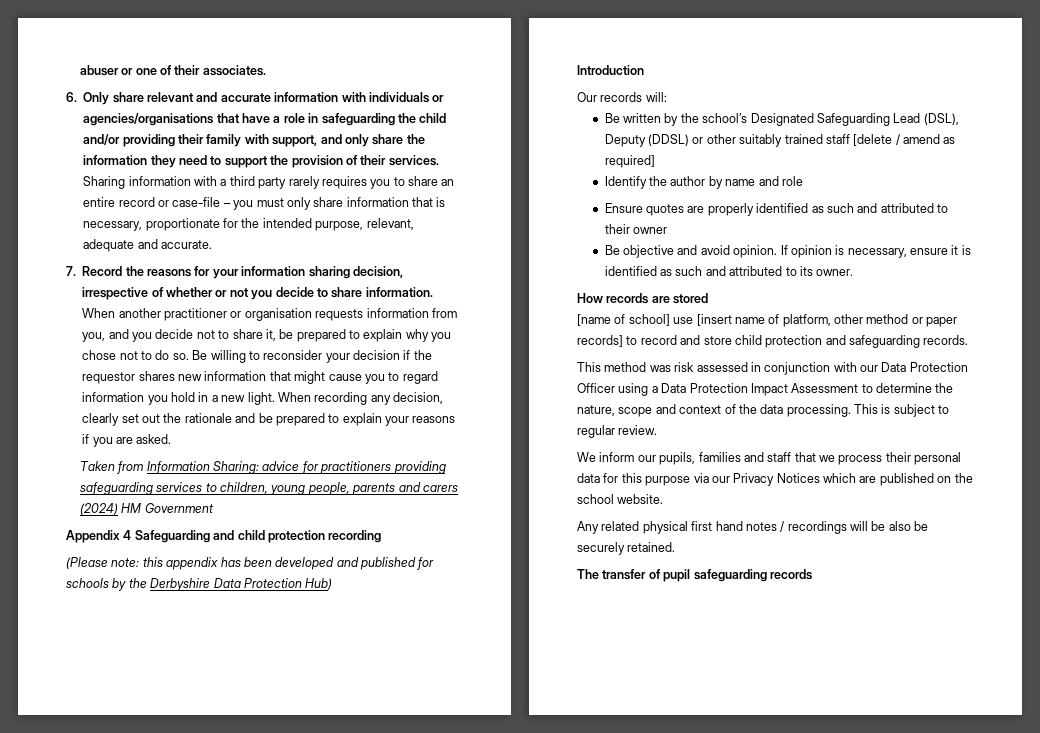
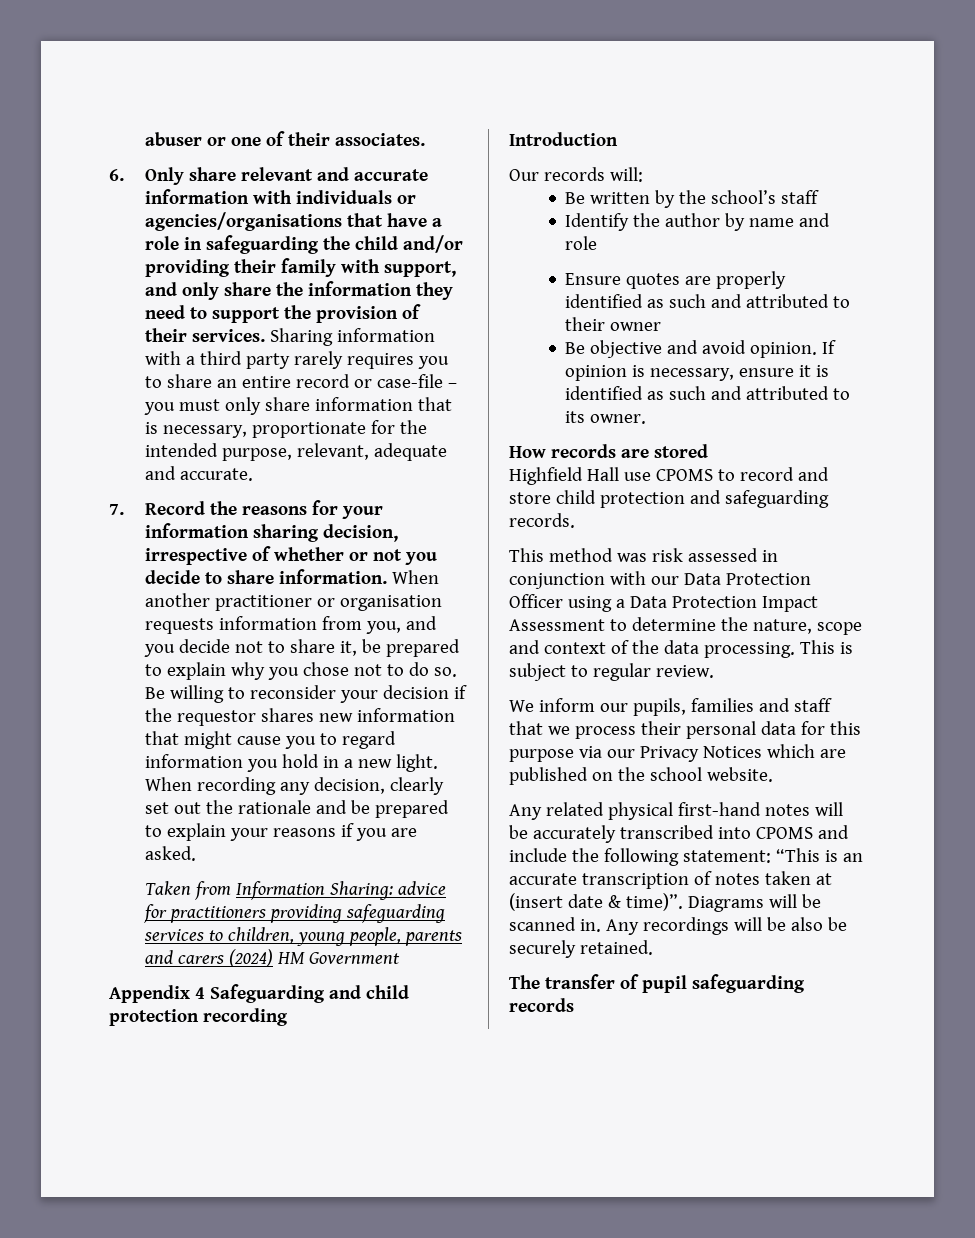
- (Please note: this appendix has been developed and published for schools by the Derbyshire Data Protection Hub)
- Be written by the school’s Designated Safeguarding Lead (DSL), Deputy (DDSL) or other suitably trained staff [delete / amend as required]
+ Be written by the school’s staff
- [name of school] use [insert name of platform, other method or paper records] to record and store child protection and safeguarding records.
+ Highfield Hall use CPOMS to record and store child protection and safeguarding records.
- Any related physical first hand notes / recordings will be also be securely retained.
+ Any related physical first-hand notes will be accurately transcribed into CPOMS and include the following statement: “This is an accurate transcription of notes taken at (insert date & time)”. Diagrams will be scanned in. Any recordings will be also be securely retained.

